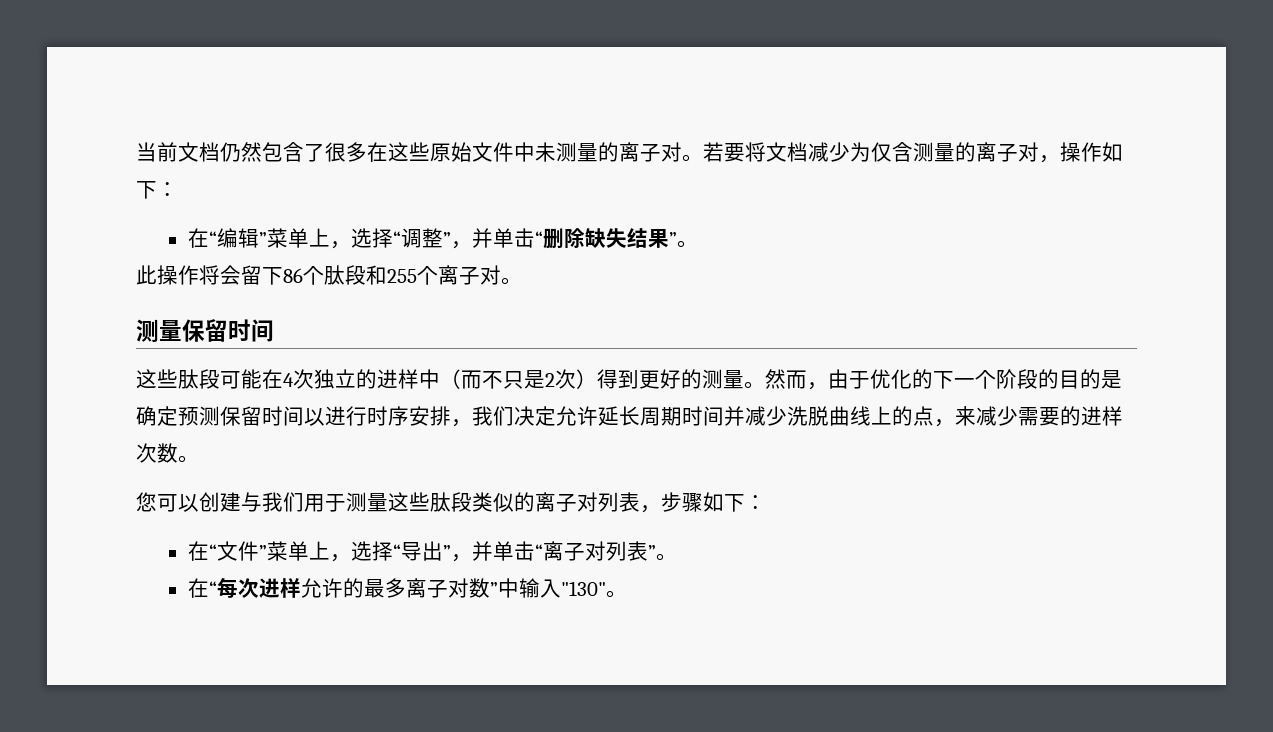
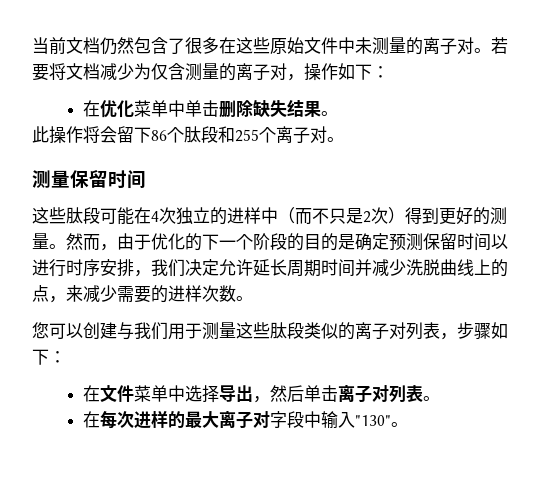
- 在“编辑”菜单上，选择“调整”，并单击“删除缺失结果”。
+ 在优化菜单中单击删除缺失结果。
- 在“文件”菜单上，选择“导出”，并单击“离子对列表”。
+ 在文件菜单中选择导出，然后单击离子对列表。
- 在“每次进样允许的最多离子对数”中输入"130"。
+ 在每次进样的最大离子对字段中输入"130"。

